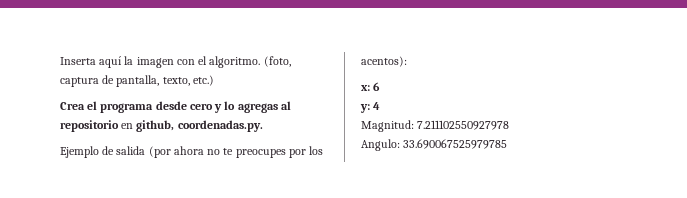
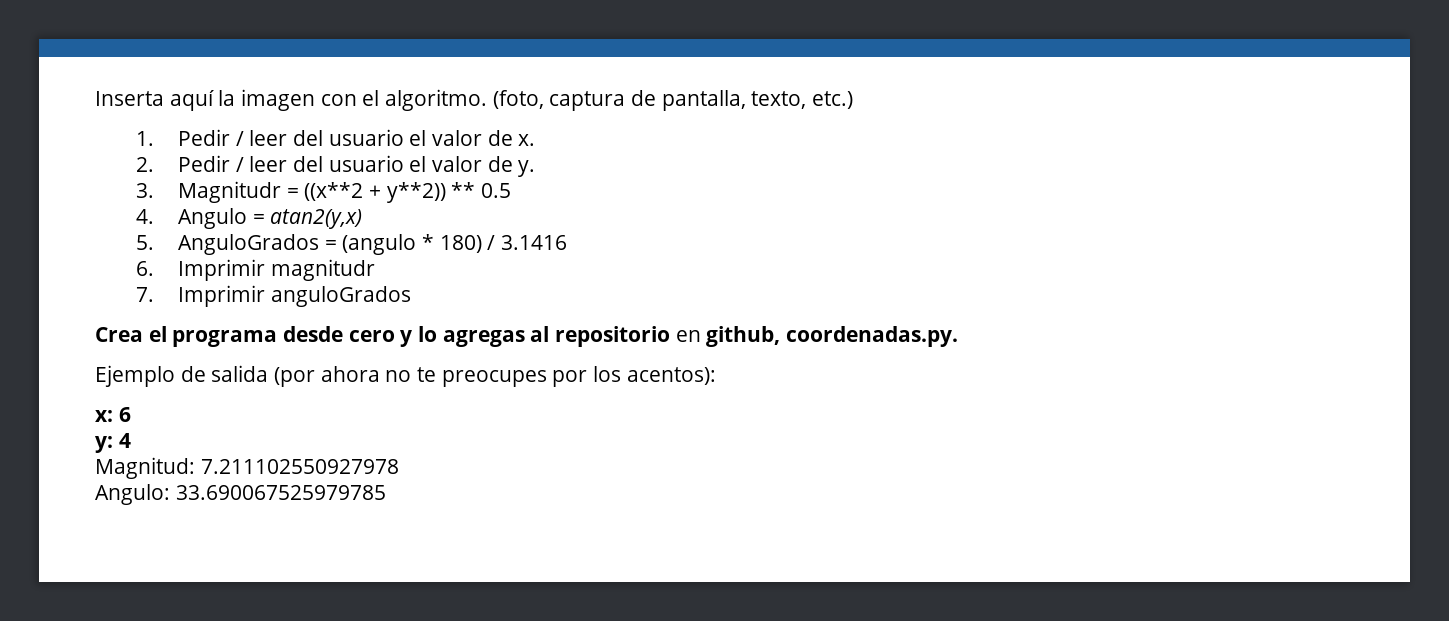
+ 1. Pedir / leer del usuario el valor de x.
+ 2. Pedir / leer del usuario el valor de y.
+ 3. Magnitudr = ((x**2 + y**2)) ** 0.5
+ 4. Angulo = atan2(y,x)
+ 5. AnguloGrados = (angulo * 180) / 3.1416
+ 6. Imprimir magnitudr
+ 7. Imprimir anguloGrados

